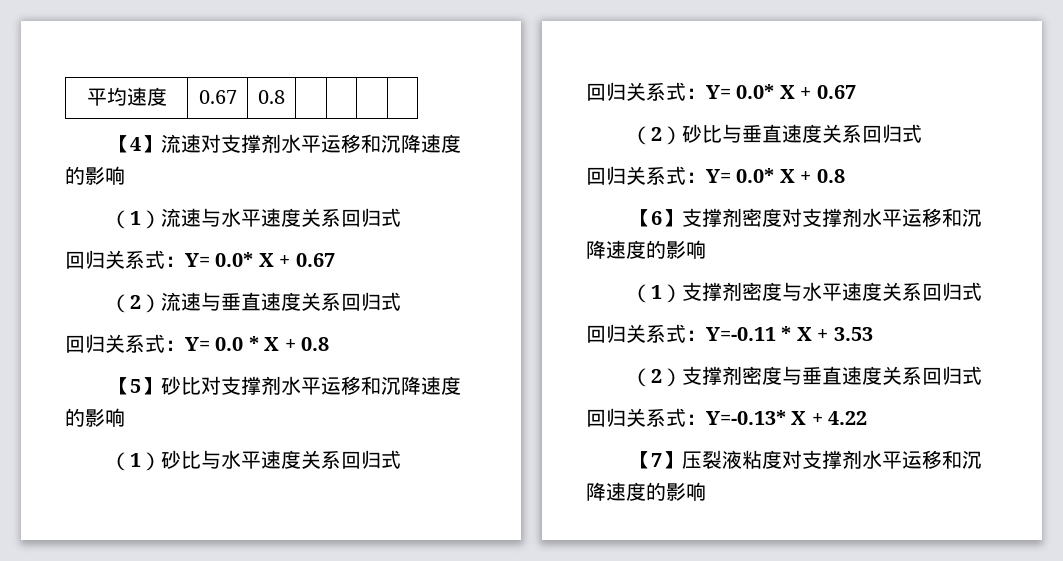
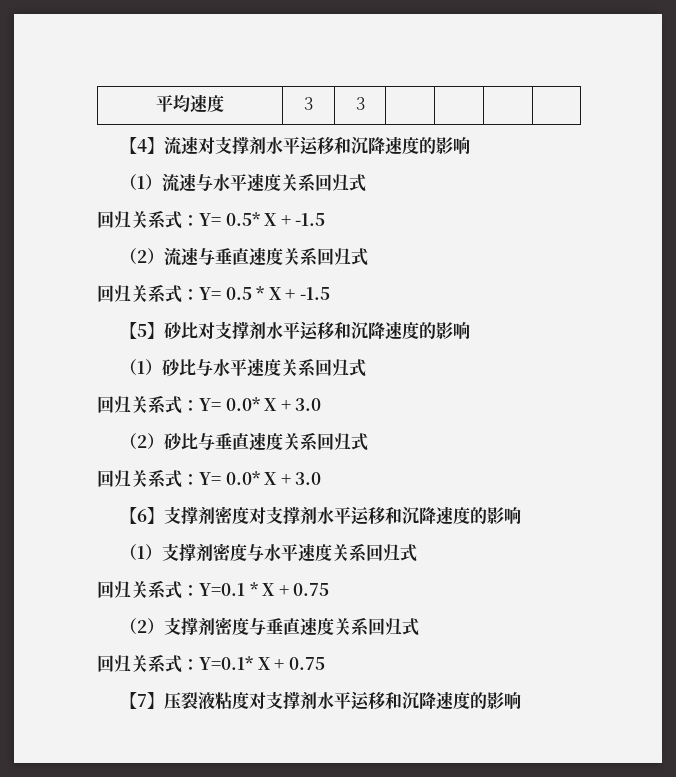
- 平均速度 | 0.67 | 0.8 | | | |
+ 平均速度 | 3 | 3 | | | |
  （1）流速与水平速度关系回归式
- 回归关系式：Y= 0.0* X + 0.67
+ 回归关系式：Y= 0.5* X + -1.5
- 回归关系式：Y= 0.0 * X + 0.8
+ 回归关系式：Y= 0.5 * X + -1.5
  （1）砂比与水平速度关系回归式
- 回归关系式：Y= 0.0* X + 0.67
+ 回归关系式：Y= 0.0* X + 3.0
  （2）砂比与垂直速度关系回归式
- 回归关系式：Y= 0.0* X + 0.8
+ 回归关系式：Y= 0.0* X + 3.0
- 回归关系式：Y=-0.11 * X + 3.53
+ 回归关系式：Y=0.1 * X + 0.75
- 回归关系式：Y=-0.13* X + 4.22
+ 回归关系式：Y=0.1* X + 0.75

